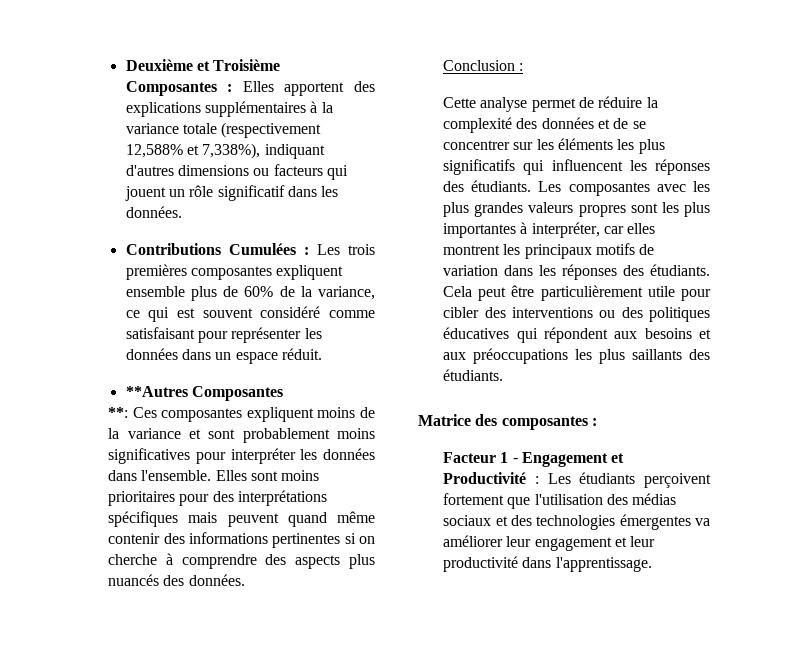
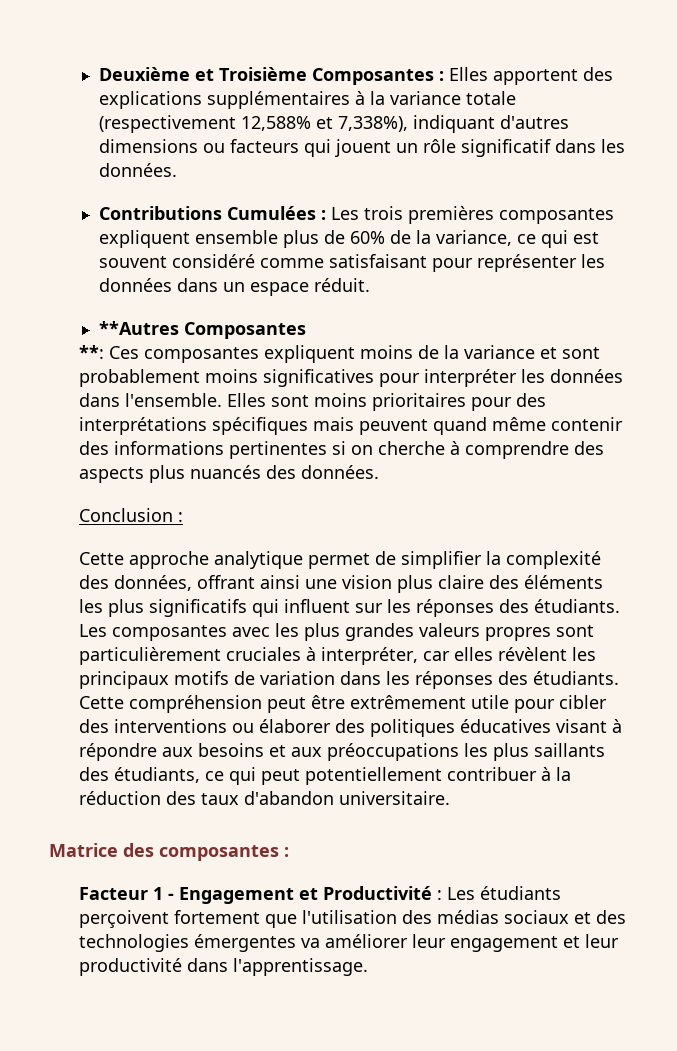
- Cette analyse permet de réduire la complexité des données et de se concentrer sur les éléments les plus significatifs qui influencent les réponses des étudiants.
+ Cette approche analytique permet de simplifier la complexité des données, offrant ainsi une vision plus claire des éléments les plus significatifs qui influent sur les réponses des étudiants.
- Les composantes avec les plus grandes valeurs propres sont les plus importantes à interpréter, car elles montrent les principaux motifs de variation dans les réponses des étudiants.
+ Les composantes avec les plus grandes valeurs propres sont particulièrement cruciales à interpréter, car elles révèlent les principaux motifs de variation dans les réponses des étudiants.
- Cela peut être particulièrement utile pour cibler des interventions ou des politiques éducatives qui répondent aux besoins et aux préoccupations les plus saillants des étudiants.
+ Cette compréhension peut être extrêmement utile pour cibler des interventions ou élaborer des politiques éducatives visant à répondre aux besoins et aux préoccupations les plus saillants des étudiants, ce qui peut potentiellement contribuer à la réduction des taux d'abandon universitaire.

